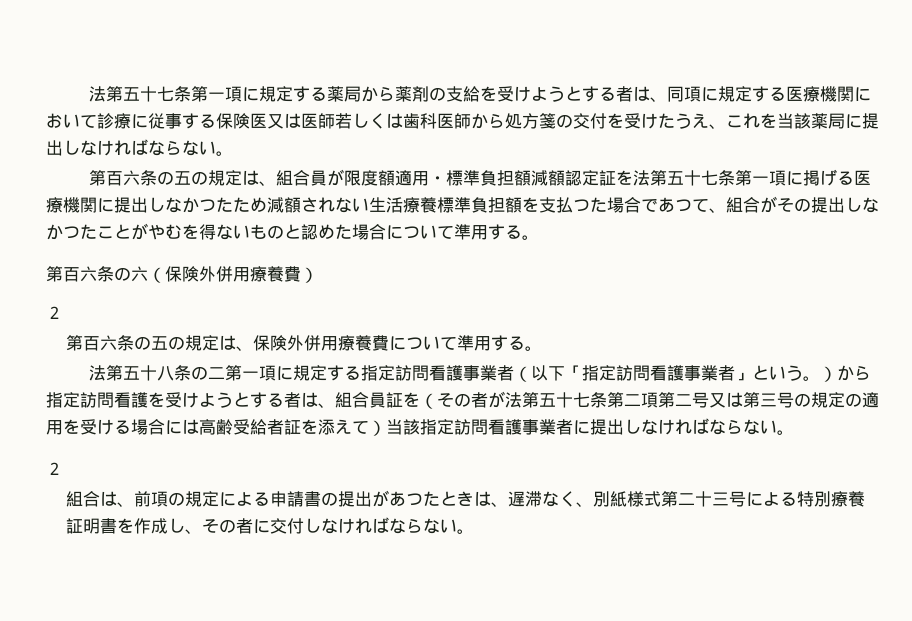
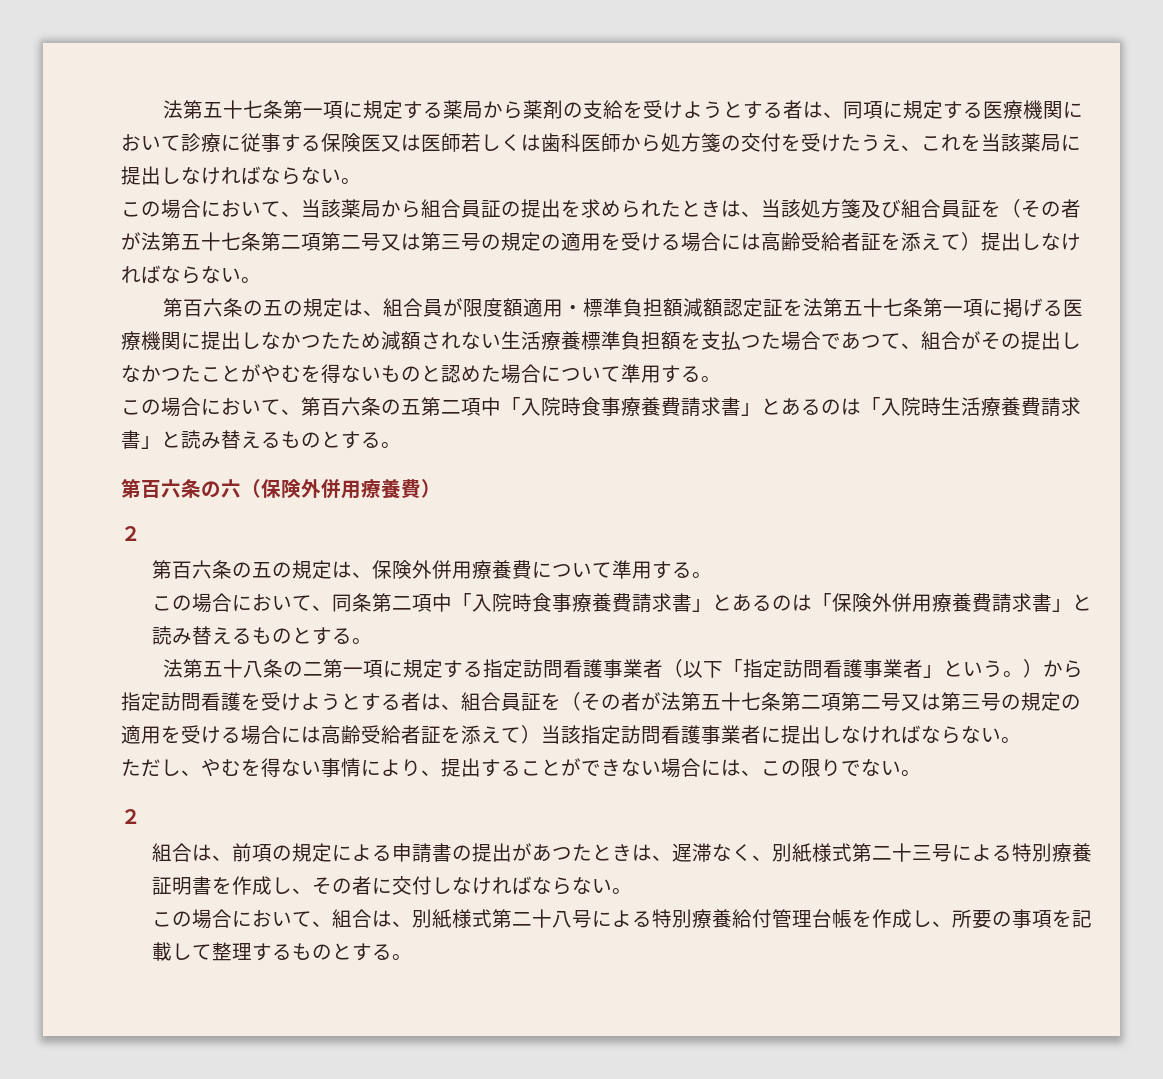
+ この場合において、当該薬局から組合員証の提出を求められたときは、当該処方箋及び組合員証を（その者が法第五十七条第二項第二号又は第三号の規定の適用を受ける場合には高齢受給者証を添えて）提出しなければならない。
+ この場合において、第百六条の五第二項中「入院時食事療養費請求書」とあるのは「入院時生活療養費請求書」と読み替えるものとする。
+ この場合において、同条第二項中「入院時食事療養費請求書」とあるのは「保険外併用療養費請求書」と読み替えるものとする。
+ ただし、やむを得ない事情により、提出することができない場合には、この限りでない。
+ この場合において、組合は、別紙様式第二十八号による特別療養給付管理台帳を作成し、所要の事項を記載して整理するものとする。

